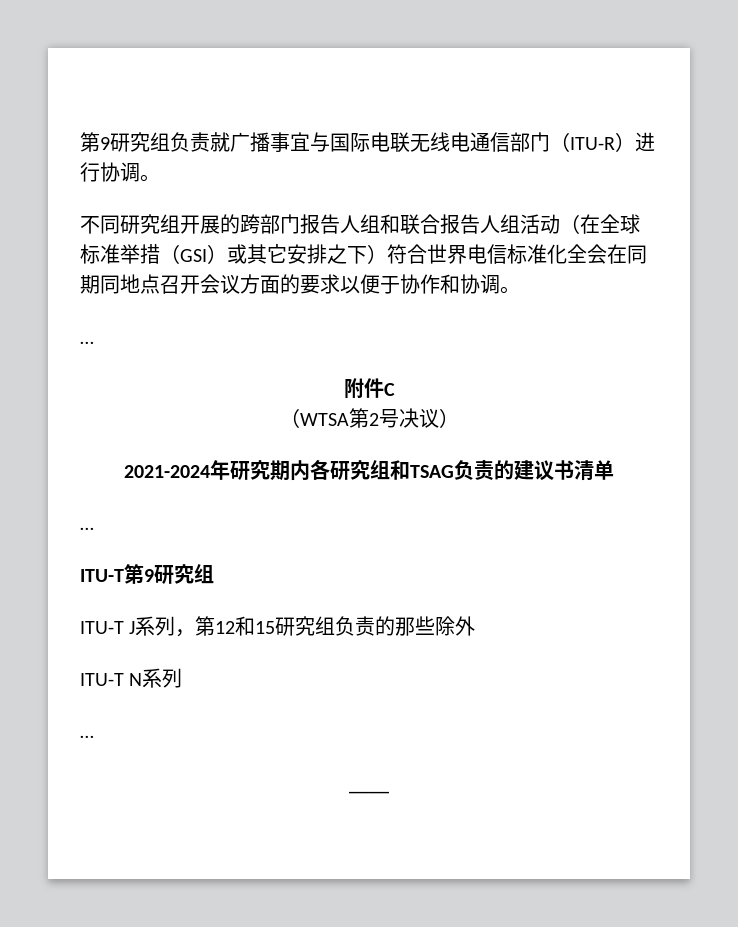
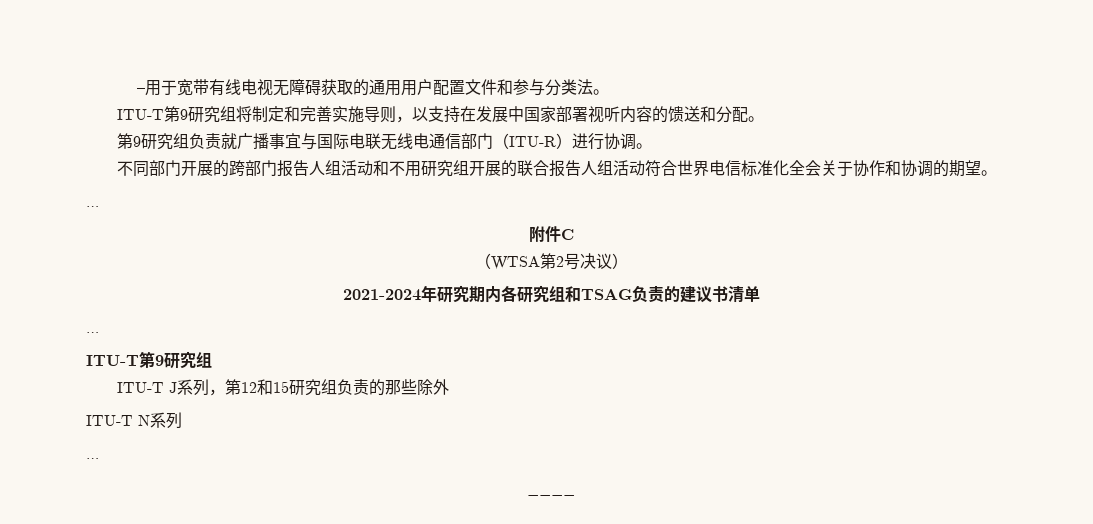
+ –用于宽带有线电视无障碍获取的通用用户配置文件和参与分类法。
+ ITU-T第9研究组将制定和完善实施导则，以支持在发展中国家部署视听内容的馈送和分配。
- 不同研究组开展的跨部门报告人组和联合报告人组活动（在全球标准举措（GSI）或其它安排之下）符合世界电信标准化全会在同期同地点召开会议方面的要求以便于协作和协调。
+ 不同部门开展的跨部门报告人组活动和不用研究组开展的联合报告人组活动符合世界电信标准化全会关于协作和协调的期望。

